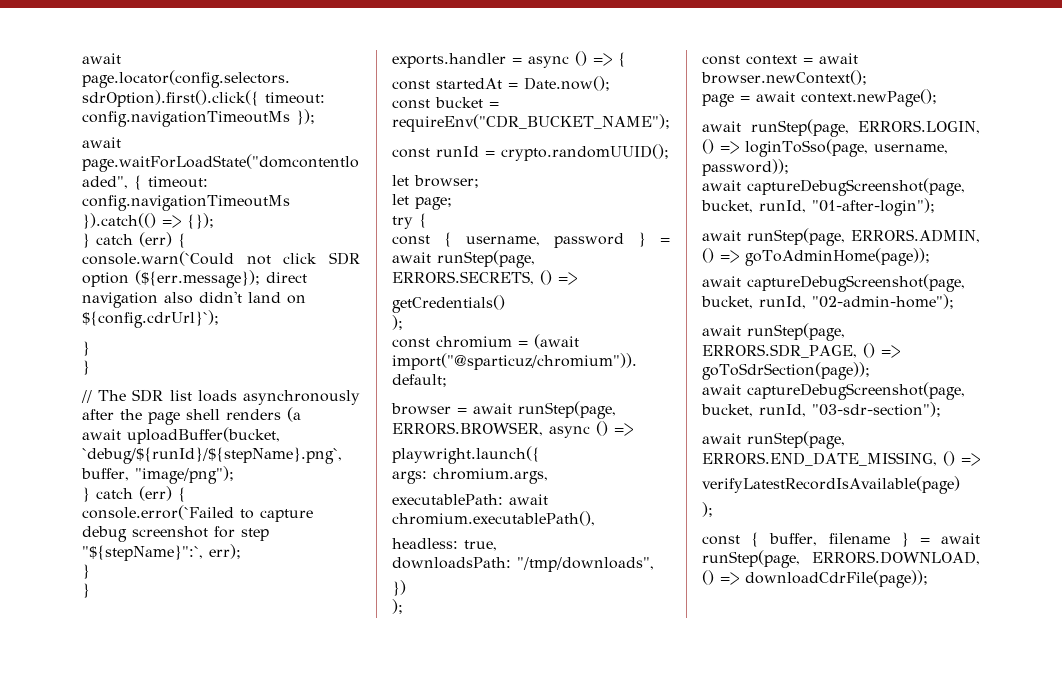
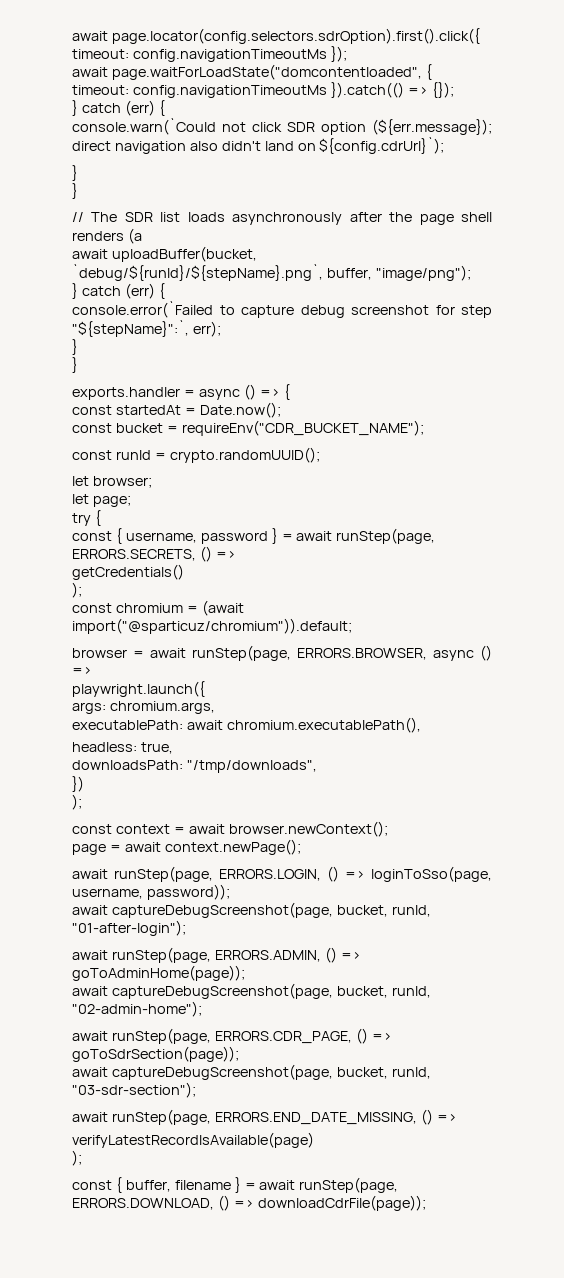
- await runStep(page, ERRORS.SDR_PAGE, () => goToSdrSection(page));
+ await runStep(page, ERRORS.CDR_PAGE, () => goToSdrSection(page));

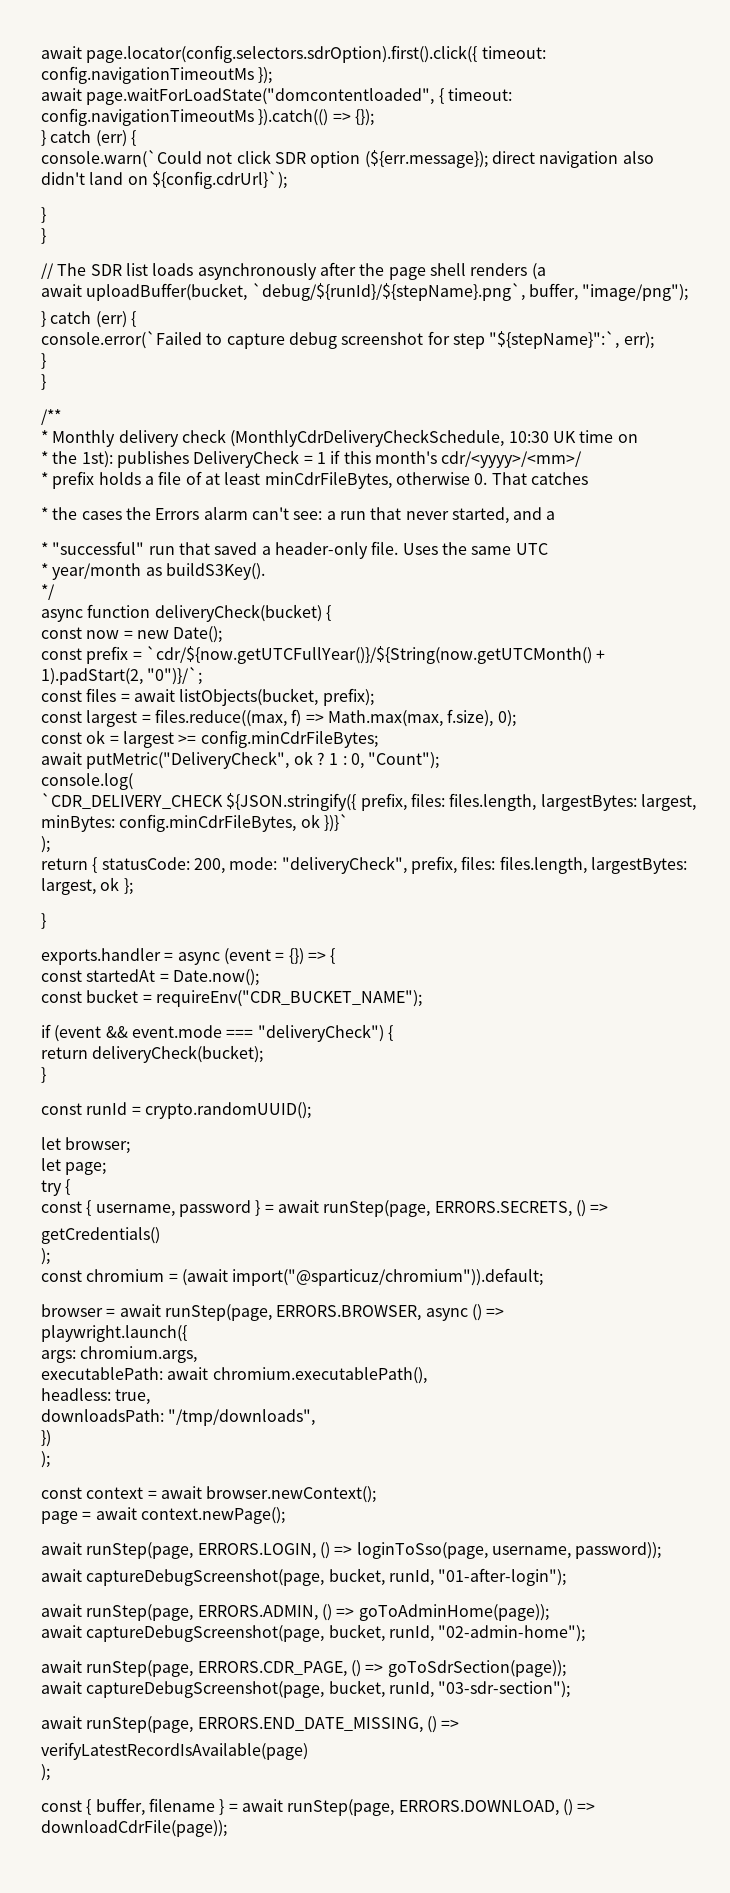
+ /**
+ * Monthly delivery check (MonthlyCdrDeliveryCheckSchedule, 10:30 UK time on
+ * the 1st): publishes DeliveryCheck = 1 if this month's cdr/<yyyy>/<mm>/
+ * prefix holds a file of at least minCdrFileBytes, otherwise 0. That catches
+ * the cases the Errors alarm can't see: a run that never started, and a
+ * "successful" run that saved a header-only file. Uses the same UTC
+ * year/month as buildS3Key().
+ */
+ async function deliveryCheck(bucket) {
+ const now = new Date();
+ const prefix = `cdr/${now.getUTCFullYear()}/${String(now.getUTCMonth() + 1).padStart(2, "0")}/`;
+ const files = await listObjects(bucket, prefix);
+ const largest = files.reduce((max, f) => Math.max(max, f.size), 0);
+ const ok = largest >= config.minCdrFileBytes;
+ await putMetric("DeliveryCheck", ok ? 1 : 0, "Count");
+ console.log(
+ `CDR_DELIVERY_CHECK ${JSON.stringify({ prefix, files: files.length, largestBytes: largest, minBytes: config.minCdrFileBytes, ok })}`
+ );
+ return { statusCode: 200, mode: "deliveryCheck", prefix, files: files.length, largestBytes: largest, ok };
+ }
- exports.handler = async () => {
+ exports.handler = async (event = {}) => {
+ if (event && event.mode === "deliveryCheck") {
+ return deliveryCheck(bucket);
+ }

